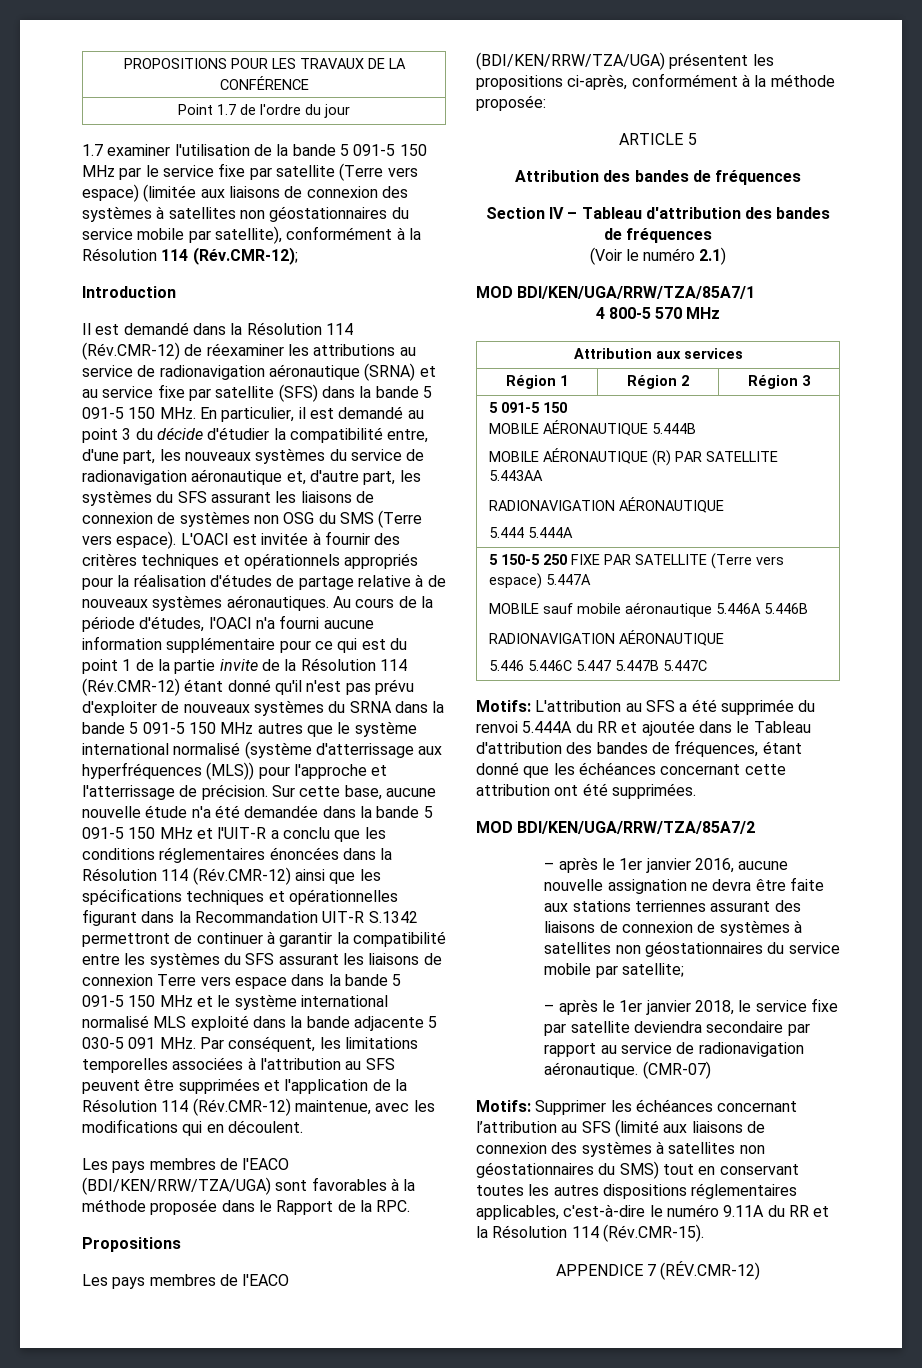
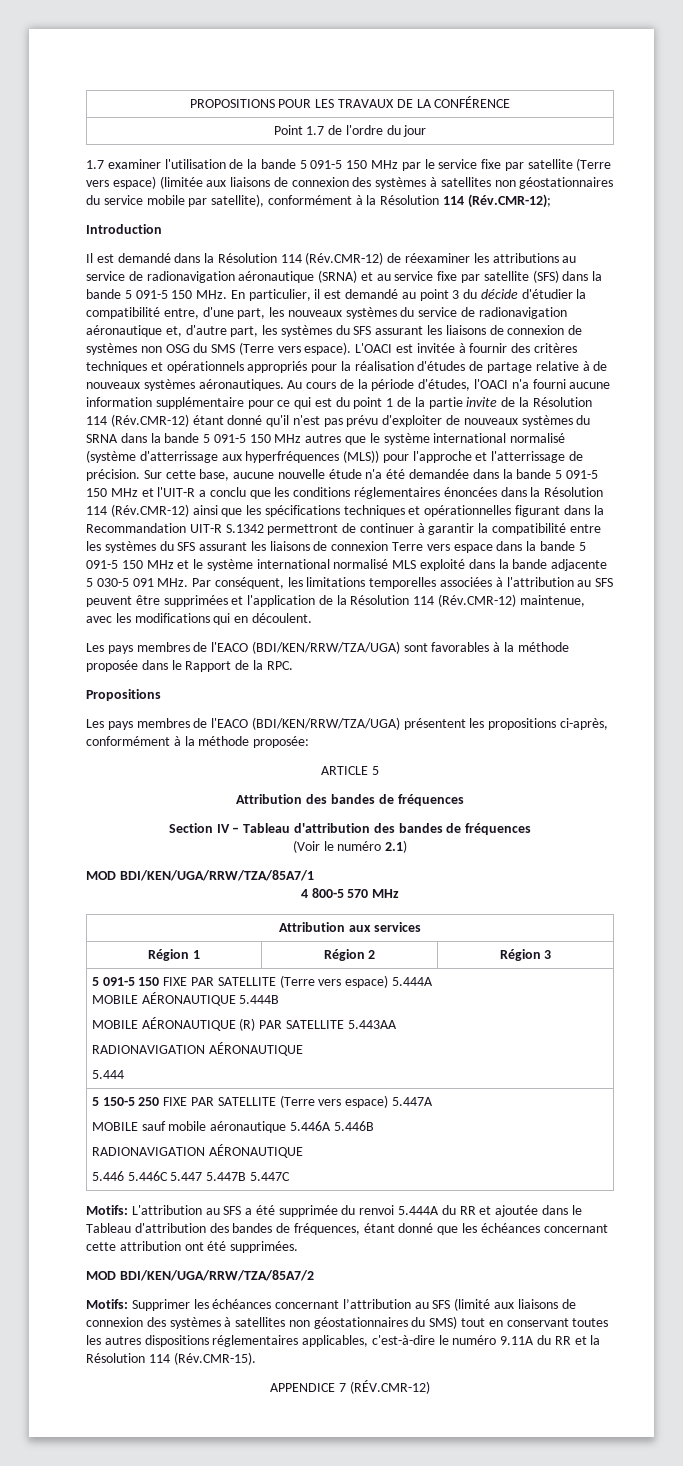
  Région 1 | Région 2 | Région 3
- 5 091-5 150
+ 5 091-5 150 FIXE PAR SATELLITE (Terre vers espace) 5.444A
  MOBILE AÉRONAUTIQUE 5.444B
  MOBILE AÉRONAUTIQUE (R) PAR SATELLITE 5.443AA
  RADIONAVIGATION AÉRONAUTIQUE
- 5.444 5.444A
+ 5.444
- – après le 1er janvier 2016, aucune nouvelle assignation ne devra être faite aux stations terriennes assurant des liaisons de connexion de systèmes à satellites non géostationnaires du service mobile par satellite;
- – après le 1er janvier 2018, le service fixe par satellite deviendra secondaire par rapport au service de radionavigation aéronautique. (CMR-07)

